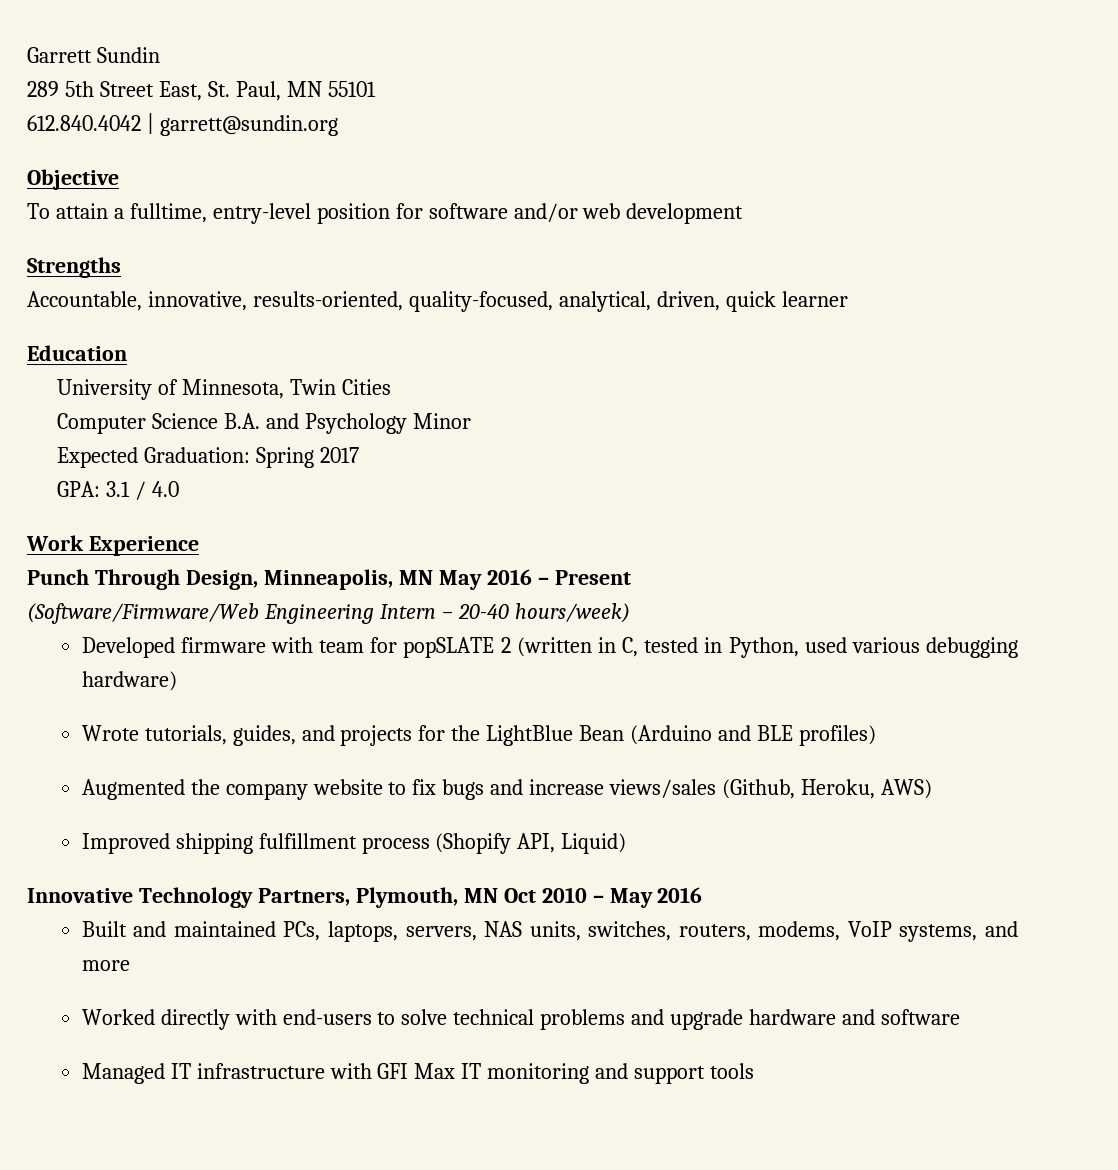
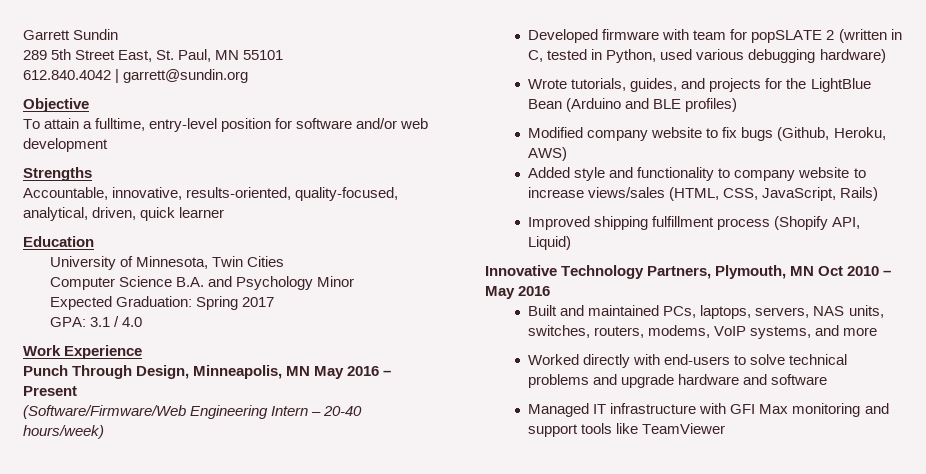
- Augmented the company website to fix bugs and increase views/sales (Github, Heroku, AWS)
+ Modified company website to fix bugs (Github, Heroku, AWS)
+ Added style and functionality to company website to increase views/sales (HTML, CSS, JavaScript, Rails)
- Managed IT infrastructure with GFI Max IT monitoring and support tools
+ Managed IT infrastructure with GFI Max monitoring and support tools like TeamViewer

